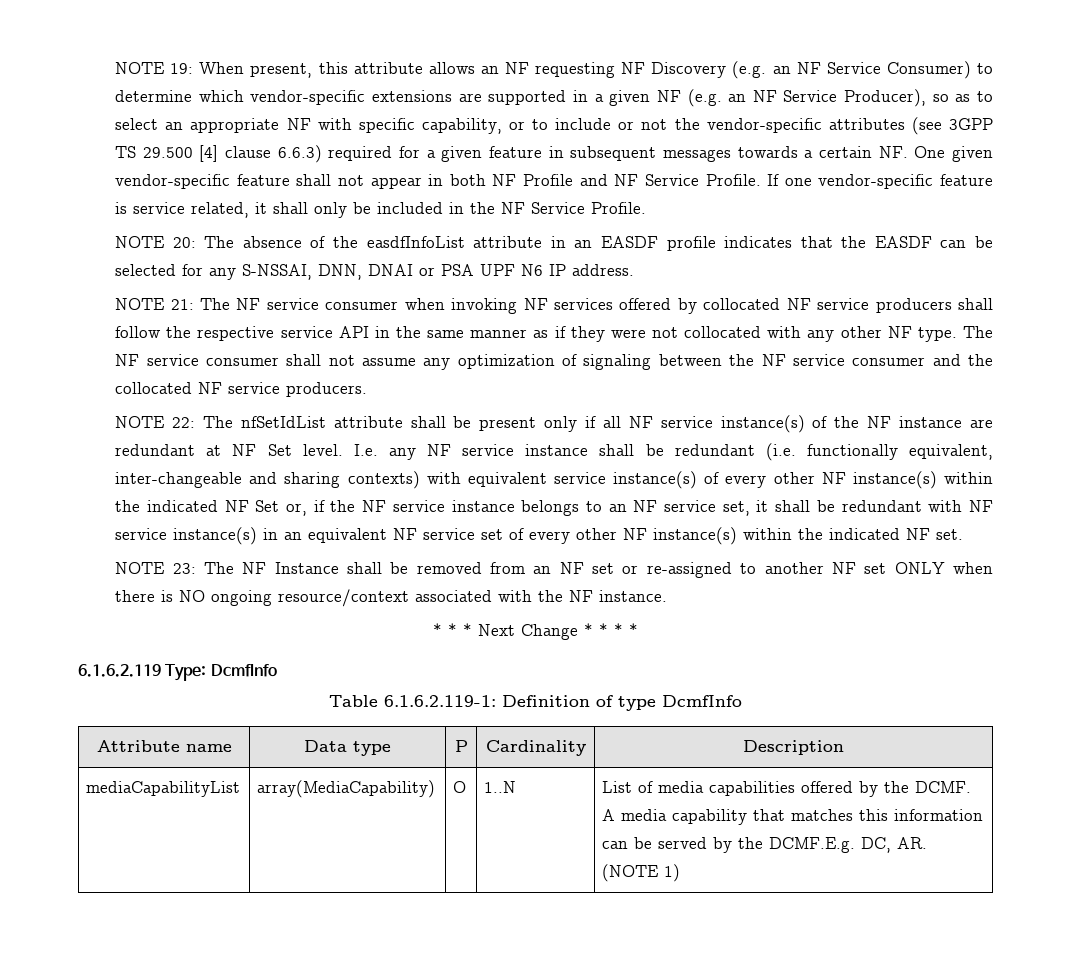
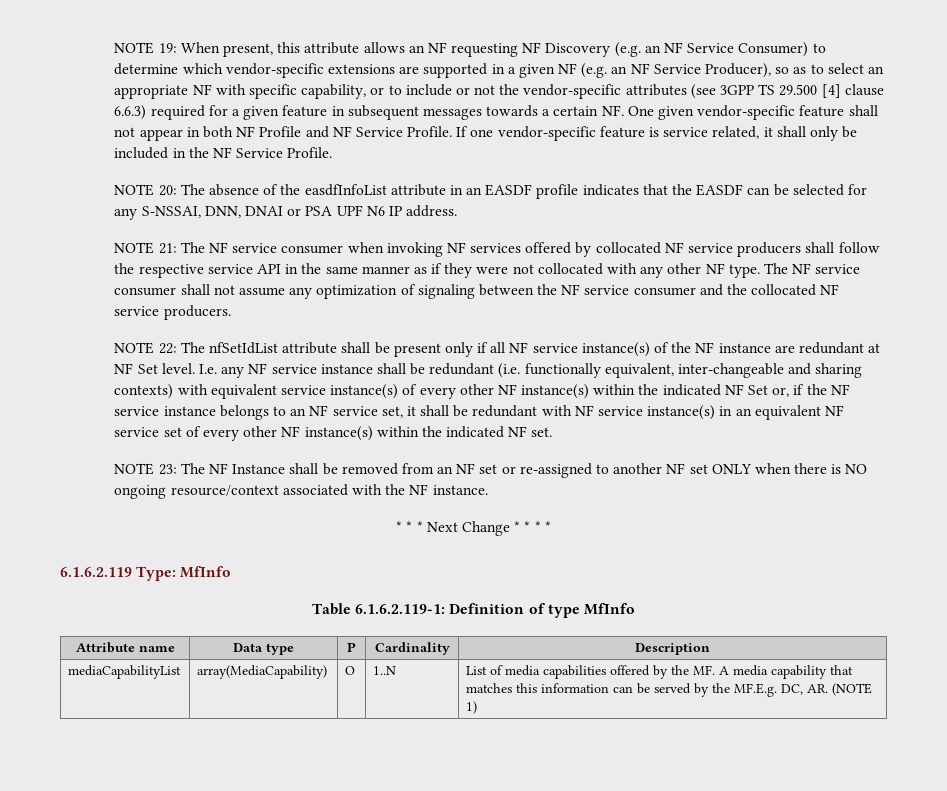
- 6.1.6.2.119 Type: DcmfInfo
+ 6.1.6.2.119 Type: MfInfo
- Table 6.1.6.2.119-1: Definition of type DcmfInfo
+ Table 6.1.6.2.119-1: Definition of type MfInfo
- mediaCapabilityList | array(MediaCapability) | O | 1..N | List of media capabilities offered by the DCMF. A media capability that matches this information can be served by the DCMF.E.g. DC, AR. (NOTE 1)
+ mediaCapabilityList | array(MediaCapability) | O | 1..N | List of media capabilities offered by the MF. A media capability that matches this information can be served by the MF.E.g. DC, AR. (NOTE 1)

